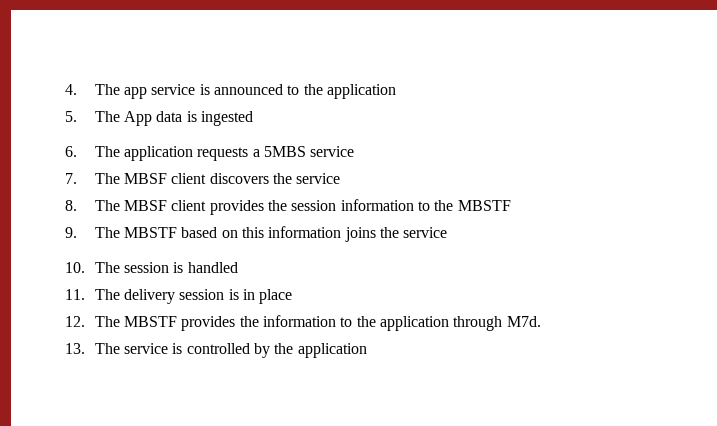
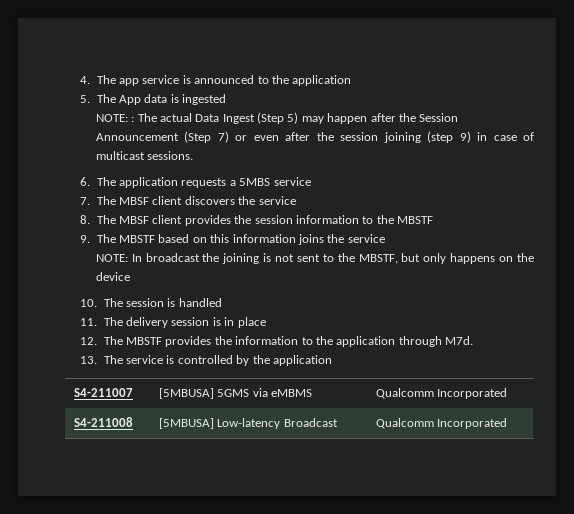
+ NOTE: : The actual Data Ingest (Step 5) may happen after the Session Announcement (Step 7) or even after the session joining (step 9) in case of multicast sessions.
+ NOTE: In broadcast the joining is not sent to the MBSTF, but only happens on the device
+ S4-211007 | [5MBUSA] 5GMS via eMBMS | Qualcomm Incorporated
+ S4-211008 | [5MBUSA] Low-latency Broadcast | Qualcomm Incorporated

